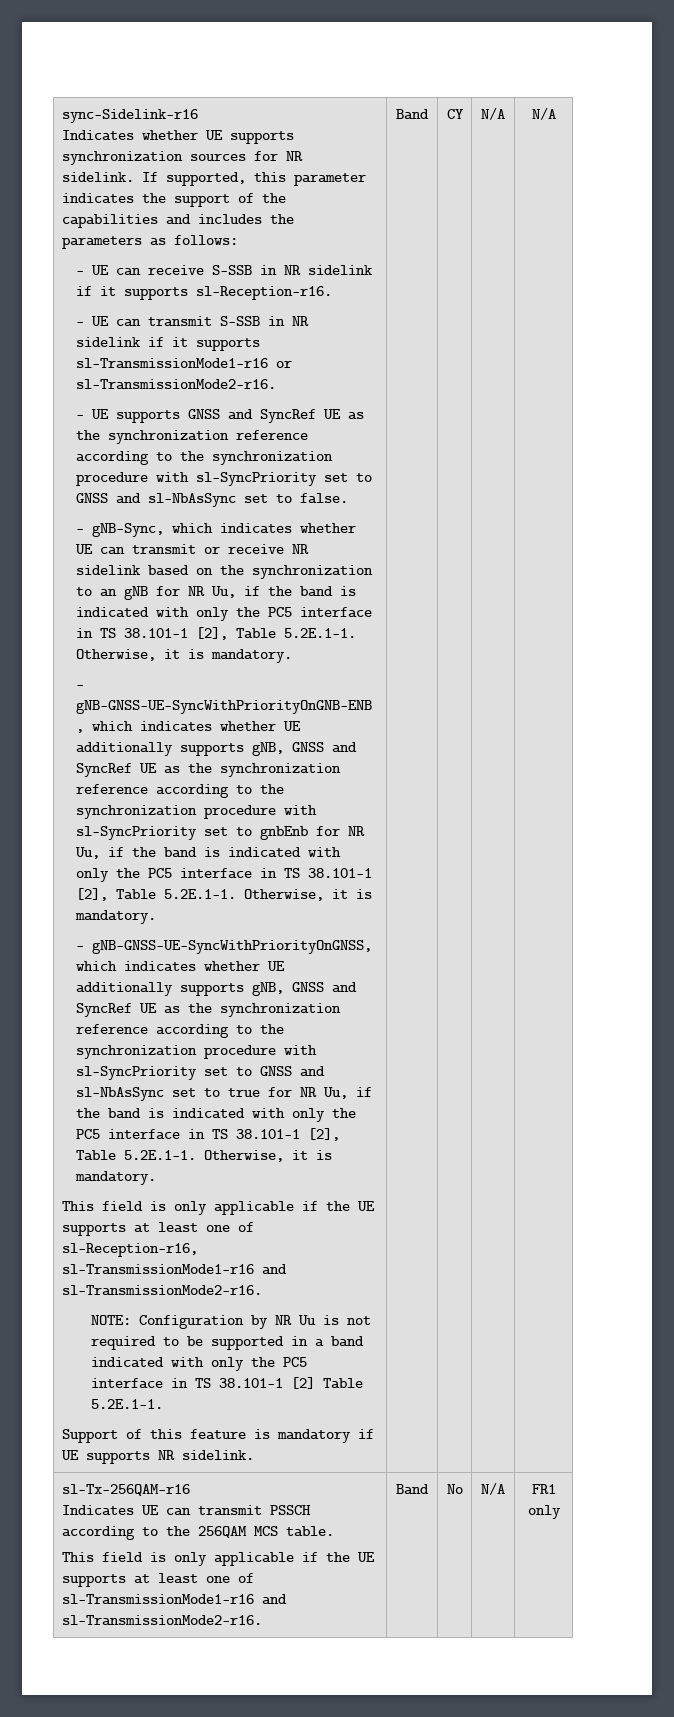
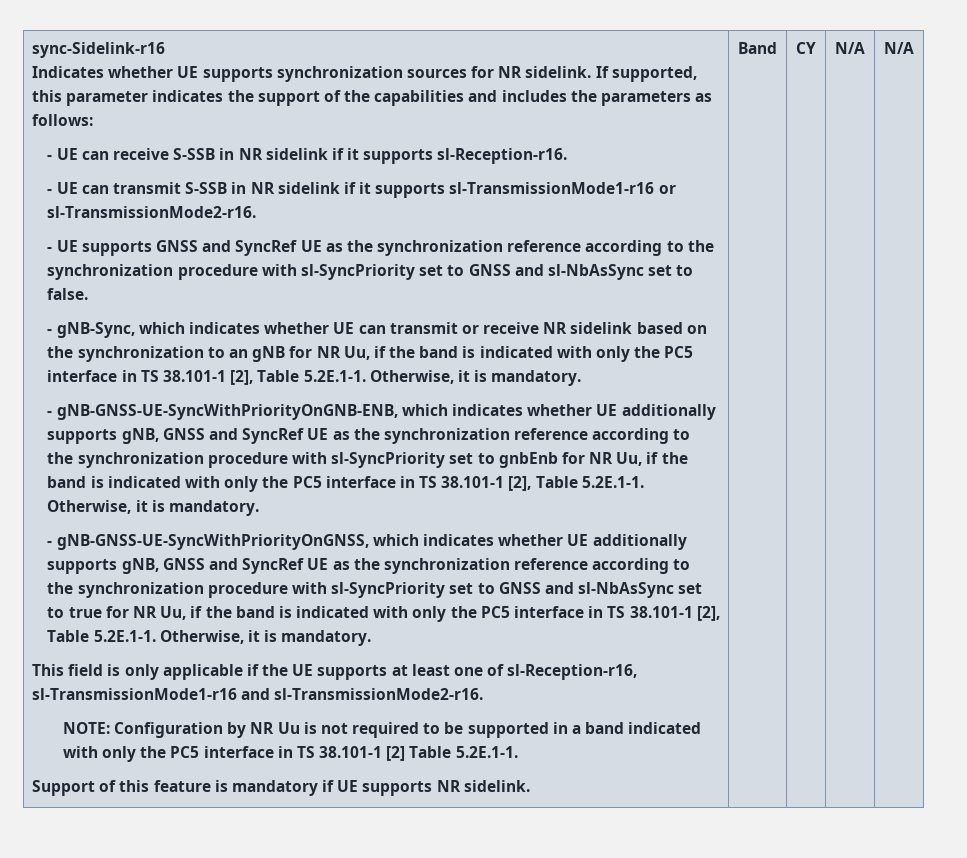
- sl-Tx-256QAM-r16
- Indicates UE can transmit PSSCH according to the 256QAM MCS table.
- This field is only applicable if the UE supports at least one of sl-TransmissionMode1-r16 and sl-TransmissionMode2-r16. | Band | No | N/A | FR1 only

